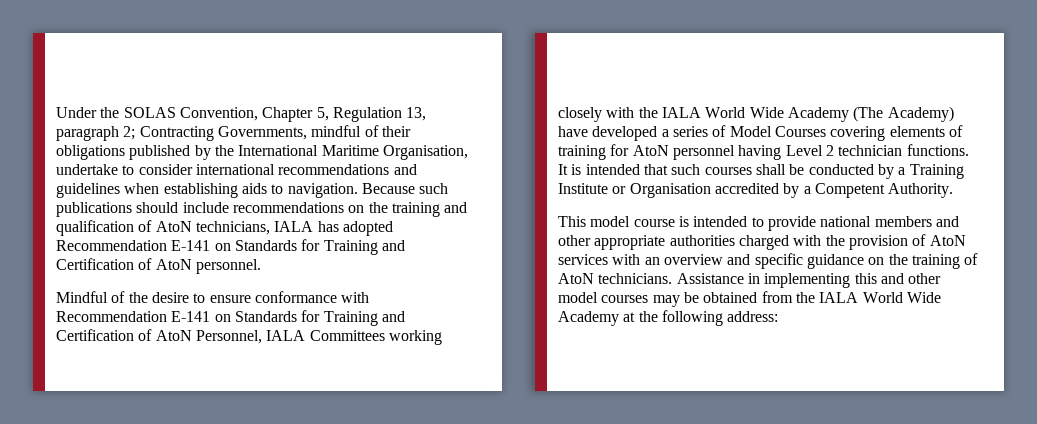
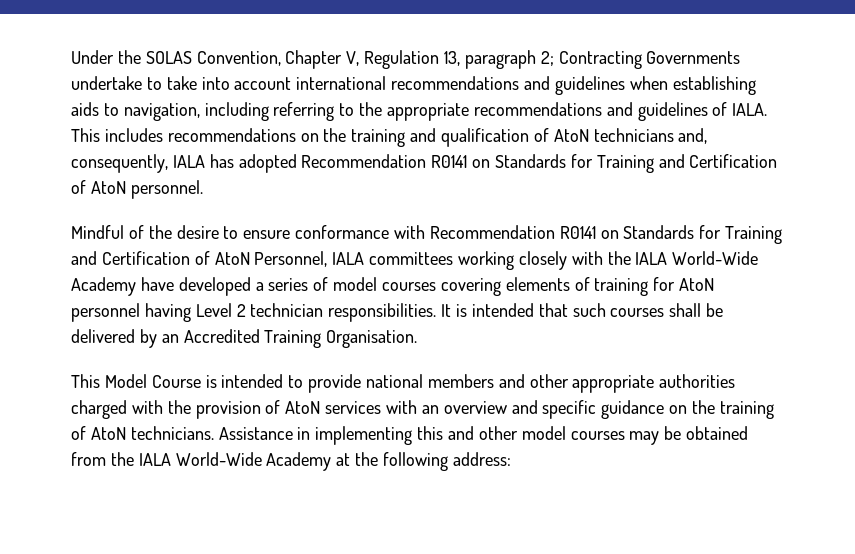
- Under the SOLAS Convention, Chapter 5, Regulation 13, paragraph 2; Contracting Governments, mindful of their obligations published by the International Maritime Organisation, undertake to consider international recommendations and guidelines when establishing aids to navigation. Because such publications should include recommendations on the training and qualification of AtoN technicians, IALA has adopted Recommendation E-141 on Standards for Training and Certification of AtoN personnel.
+ Under the SOLAS Convention, Chapter V, Regulation 13, paragraph 2; Contracting Governments undertake to take into account international recommendations and guidelines when establishing aids to navigation, including referring to the appropriate recommendations and guidelines of IALA. This includes recommendations on the training and qualification of AtoN technicians and, consequently, IALA has adopted Recommendation R0141 on Standards for Training and Certification of AtoN personnel.
- Mindful of the desire to ensure conformance with Recommendation E-141 on Standards for Training and Certification of AtoN Personnel, IALA Committees working closely with the IALA World Wide Academy (The Academy) have developed a series of Model Courses covering elements of training for AtoN personnel having Level 2 technician functions.
+ Mindful of the desire to ensure conformance with Recommendation R0141 on Standards for Training and Certification of AtoN Personnel, IALA committees working closely with the IALA World-Wide Academy have developed a series of model courses covering elements of training for AtoN personnel having Level 2 technician responsibilities.
- It is intended that such courses shall be conducted by a Training Institute or Organisation accredited by a Competent Authority.
- This model course is intended to provide national members and other appropriate authorities charged with the provision of AtoN services with an overview and specific guidance on the training of AtoN technicians.
+ It is intended that such courses shall be delivered by an Accredited Training Organisation.
+ This Model Course is intended to provide national members and other appropriate authorities charged with the provision of AtoN services with an overview and specific guidance on the training of AtoN technicians.
- Assistance in implementing this and other model courses may be obtained from the IALA World Wide Academy at the following address:
+ Assistance in implementing this and other model courses may be obtained from the IALA World-Wide Academy at the following address:

